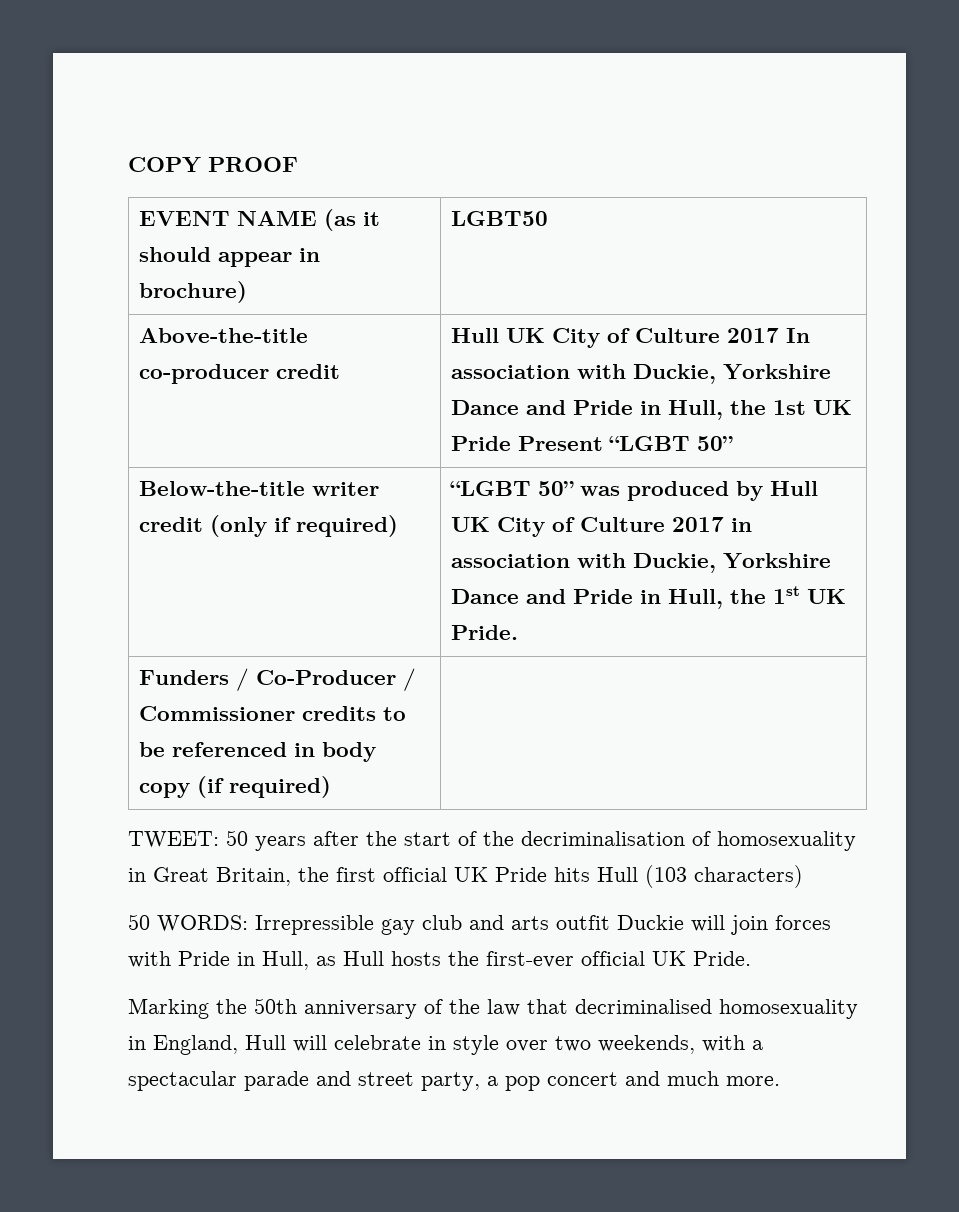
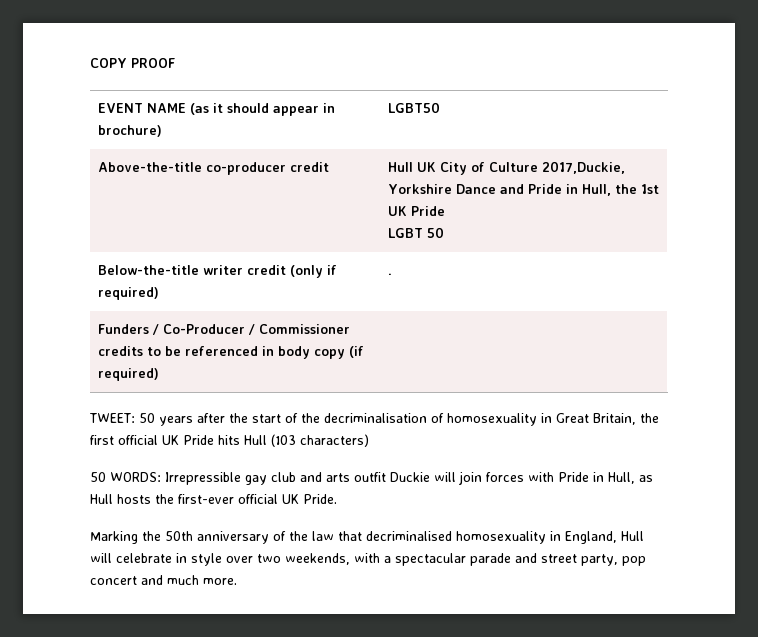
- Above-the-title co-producer credit | Hull UK City of Culture 2017 In association with Duckie, Yorkshire Dance and Pride in Hull, the 1st UK Pride Present “LGBT 50”
+ Above-the-title co-producer credit | Hull UK City of Culture 2017,Duckie, Yorkshire Dance and Pride in Hull, the 1st UK Pride
+ LGBT 50
- Below-the-title writer credit (only if required) | “LGBT 50” was produced by Hull UK City of Culture 2017 in association with Duckie, Yorkshire Dance and Pride in Hull, the 1st UK Pride.
+ Below-the-title writer credit (only if required) | .
- Marking the 50th anniversary of the law that decriminalised homosexuality in England, Hull will celebrate in style over two weekends, with a spectacular parade and street party, a pop concert and much more.
+ Marking the 50th anniversary of the law that decriminalised homosexuality in England, Hull will celebrate in style over two weekends, with a spectacular parade and street party, pop concert and much more.

